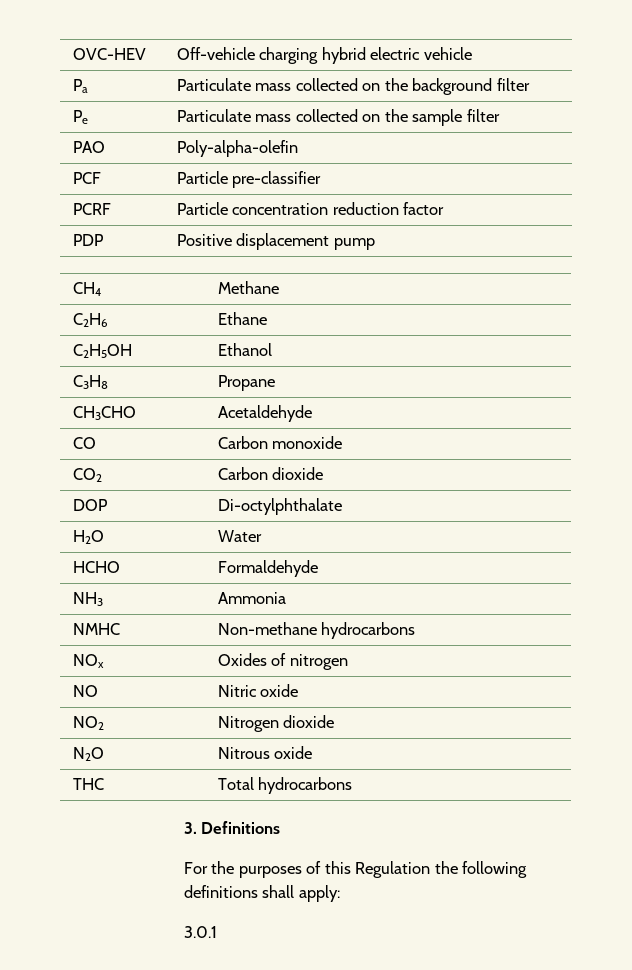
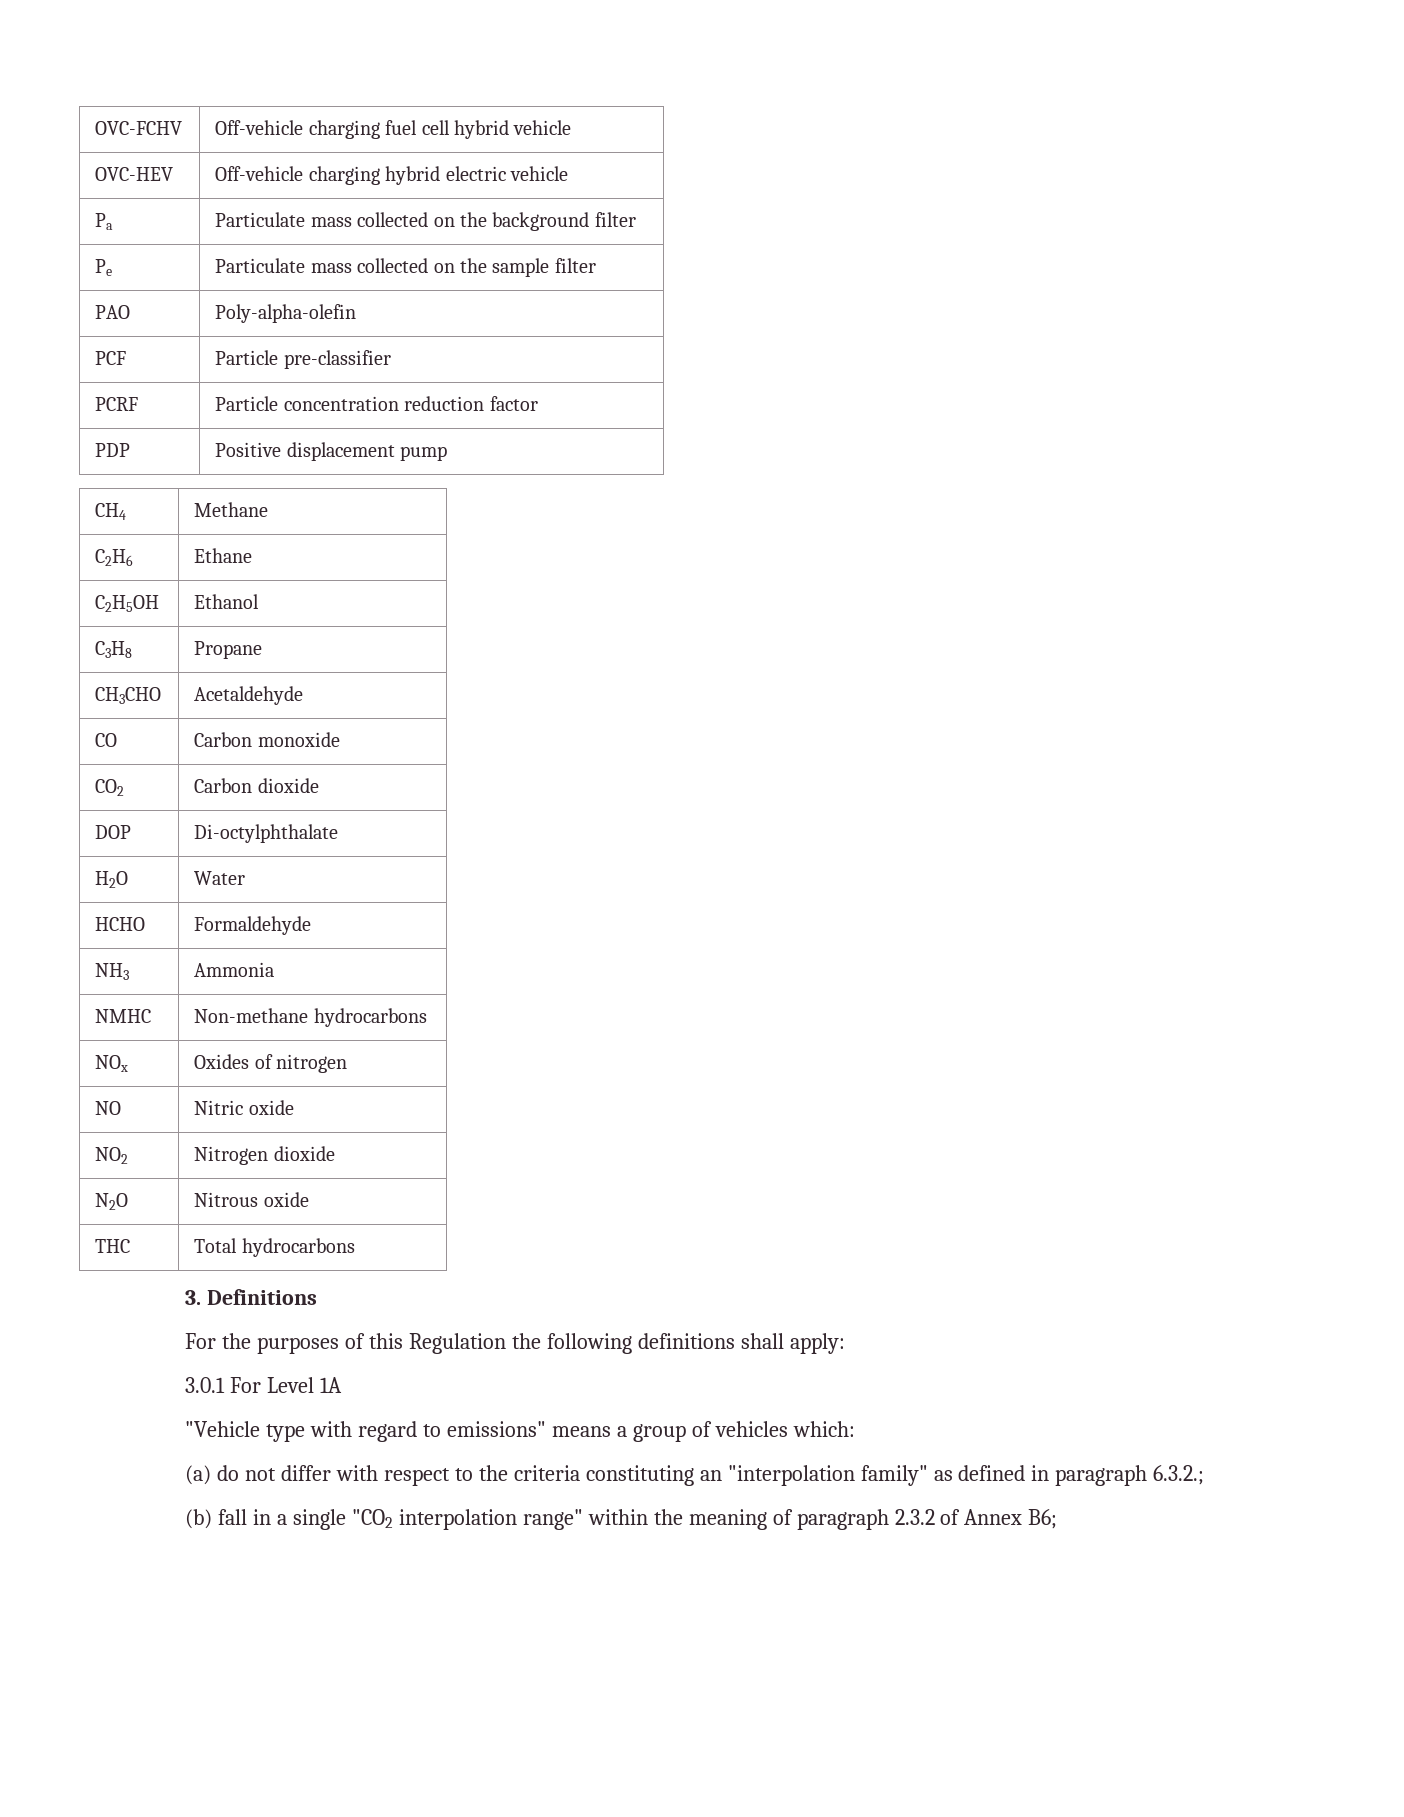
+ OVC-FCHV | Off-vehicle charging fuel cell hybrid vehicle
- 3.0.1
+ 3.0.1 For Level 1A
+ "Vehicle type with regard to emissions" means a group of vehicles which:
+ (a) do not differ with respect to the criteria constituting an "interpolation family" as defined in paragraph 6.3.2.;
+ (b) fall in a single "CO2 interpolation range" within the meaning of paragraph 2.3.2 of Annex B6;

